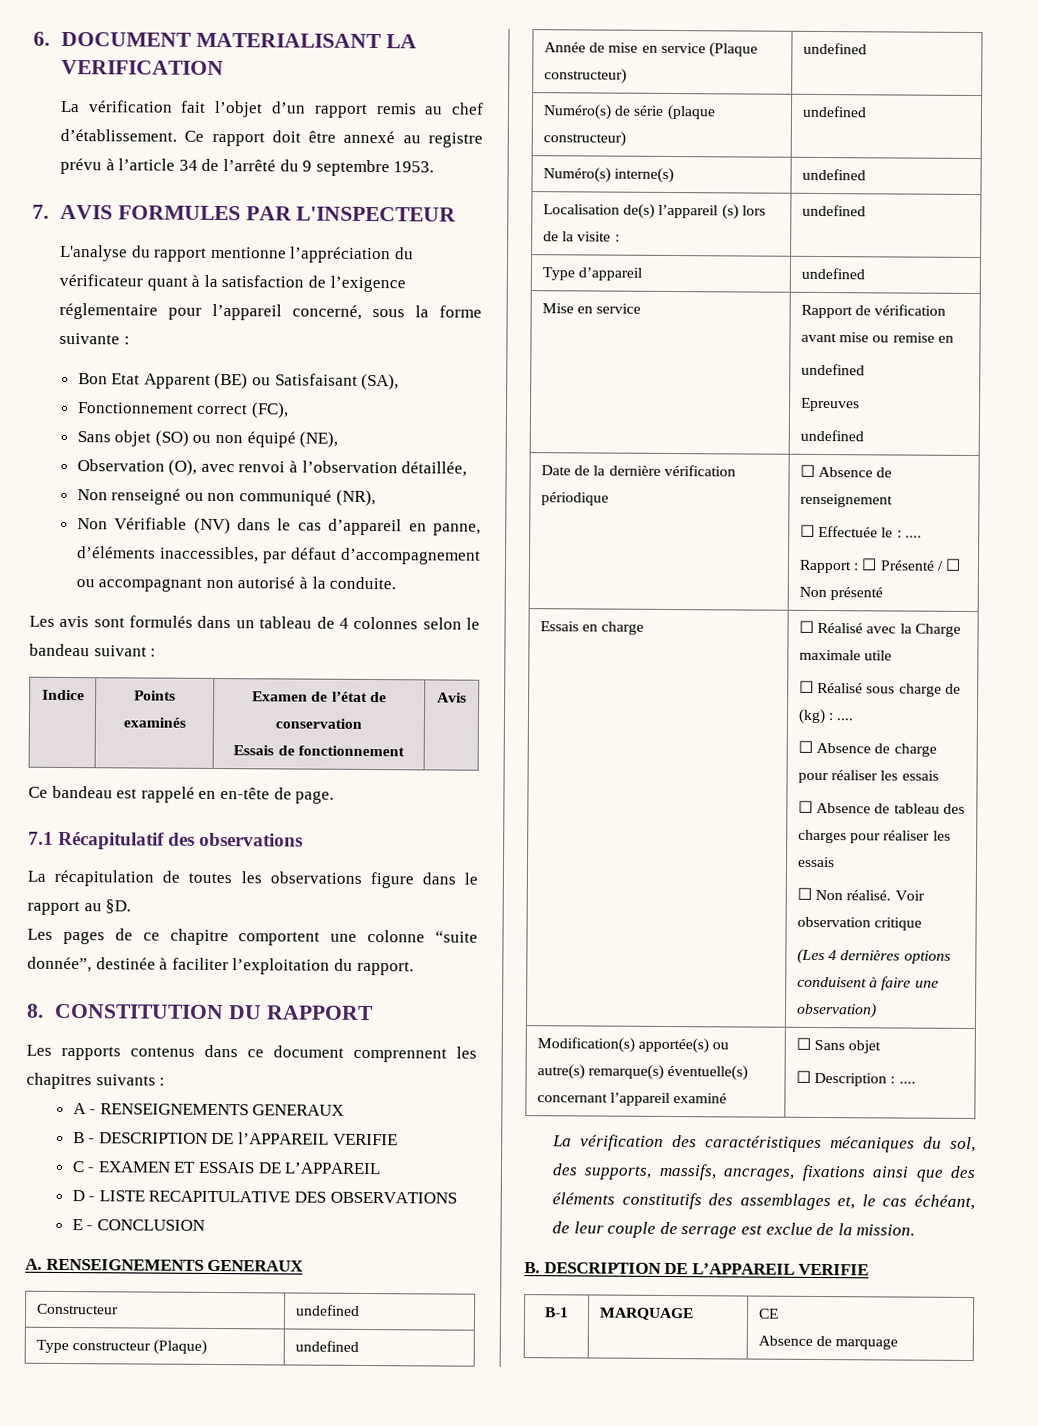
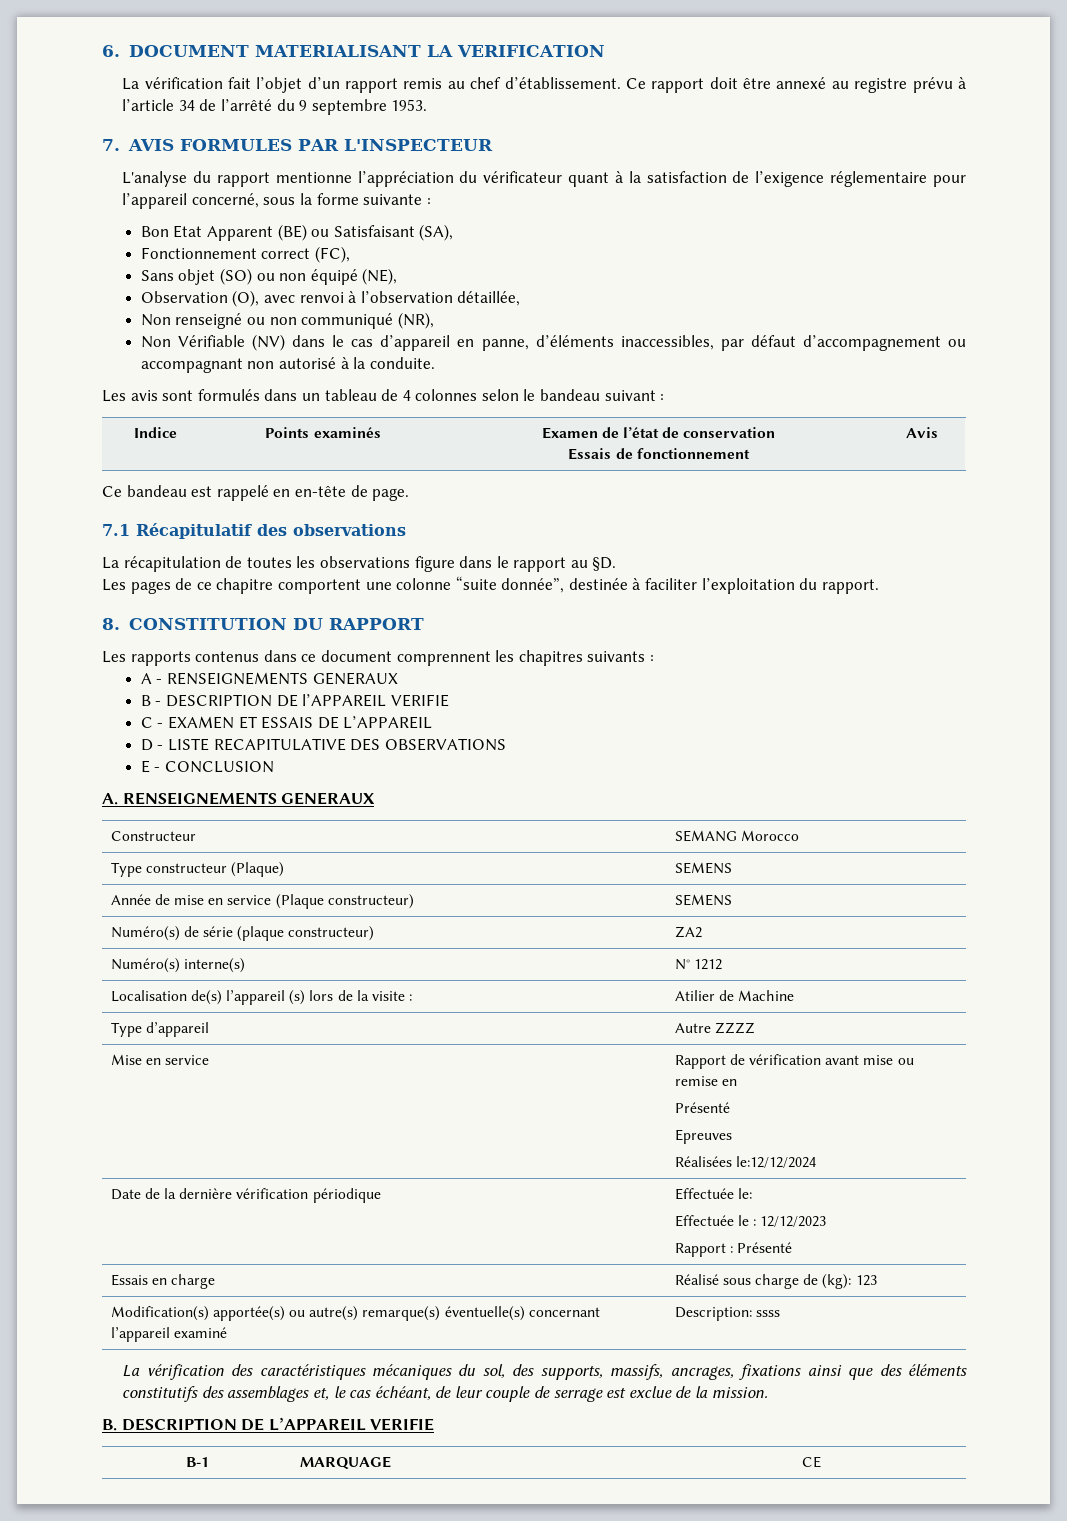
- Constructeur | undefined
+ Constructeur | SEMANG Morocco
- Type constructeur (Plaque) | undefined
+ Type constructeur (Plaque) | SEMENS
- Année de mise en service (Plaque constructeur) | undefined
+ Année de mise en service (Plaque constructeur) | SEMENS
- Numéro(s) de série (plaque constructeur) | undefined
+ Numéro(s) de série (plaque constructeur) | ZA2
- Numéro(s) interne(s) | undefined
+ Numéro(s) interne(s) | N° 1212
- Localisation de(s) l’appareil (s) lors de la visite : | undefined
+ Localisation de(s) l’appareil (s) lors de la visite : | Atilier de Machine
- Type d’appareil | undefined
+ Type d’appareil | Autre ZZZZ
  Mise en service | Rapport de vérification avant mise ou remise en
- undefined
+ Présenté
  Epreuves
- undefined
+ Réalisées le:12/12/2024
- Date de la dernière vérification périodique | ☐ Absence de renseignement
- ☐ Effectuée le : ....
- Rapport : ☐ Présenté / ☐ Non présenté
+ Date de la dernière vérification périodique | Effectuée le:
+ Effectuée le : 12/12/2023
+ Rapport : Présenté
- ☐ Réalisé avec la Charge maximale utile
- ☐ Réalisé sous charge de (kg) : ....
- ☐ Absence de charge pour réaliser les essais
- ☐ Absence de tableau des charges pour réaliser les essais
- ☐ Non réalisé. Voir observation critique
- (Les 4 dernières options conduisent à faire une observation)
+ Réalisé sous charge de (kg): 123
- Modification(s) apportée(s) ou autre(s) remarque(s) éventuelle(s) concernant l’appareil examiné | ☐ Sans objet
- ☐ Description : ....
+ Modification(s) apportée(s) ou autre(s) remarque(s) éventuelle(s) concernant l’appareil examiné | Description: ssss
  B-1 | MARQUAGE | CE
- Absence de marquage

